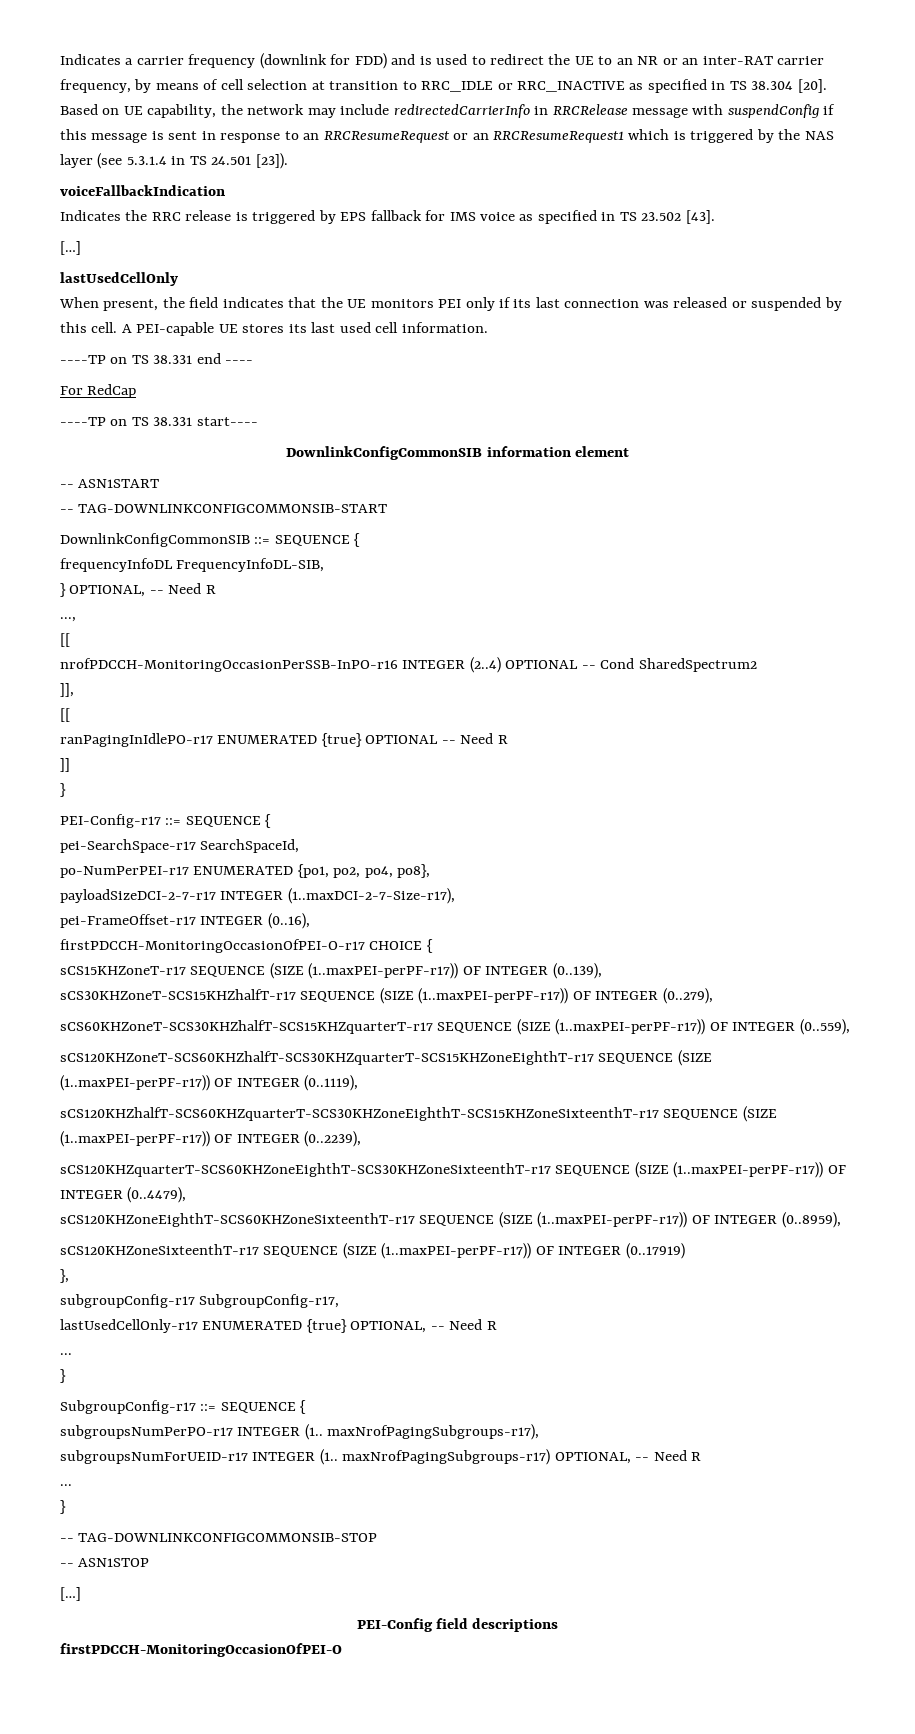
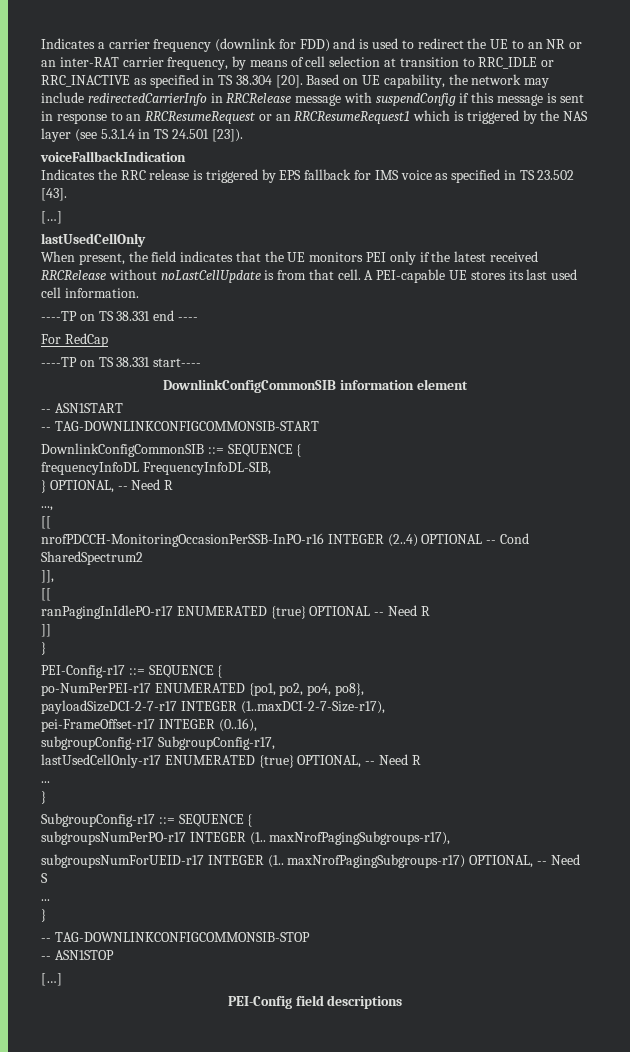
- When present, the field indicates that the UE monitors PEI only if its last connection was released or suspended by this cell.
+ When present, the field indicates that the UE monitors PEI only if the latest received RRCRelease without noLastCellUpdate is from that cell.
- pei-SearchSpace-r17 SearchSpaceId,
- firstPDCCH-MonitoringOccasionOfPEI-O-r17 CHOICE {
- sCS15KHZoneT-r17 SEQUENCE (SIZE (1..maxPEI-perPF-r17)) OF INTEGER (0..139),
- sCS30KHZoneT-SCS15KHZhalfT-r17 SEQUENCE (SIZE (1..maxPEI-perPF-r17)) OF INTEGER (0..279),
- sCS60KHZoneT-SCS30KHZhalfT-SCS15KHZquarterT-r17 SEQUENCE (SIZE (1..maxPEI-perPF-r17)) OF INTEGER (0..559),
- sCS120KHZoneT-SCS60KHZhalfT-SCS30KHZquarterT-SCS15KHZoneEighthT-r17 SEQUENCE (SIZE (1..maxPEI-perPF-r17)) OF INTEGER (0..1119),
- sCS120KHZhalfT-SCS60KHZquarterT-SCS30KHZoneEighthT-SCS15KHZoneSixteenthT-r17 SEQUENCE (SIZE (1..maxPEI-perPF-r17)) OF INTEGER (0..2239),
- sCS120KHZquarterT-SCS60KHZoneEighthT-SCS30KHZoneSixteenthT-r17 SEQUENCE (SIZE (1..maxPEI-perPF-r17)) OF INTEGER (0..4479),
- sCS120KHZoneEighthT-SCS60KHZoneSixteenthT-r17 SEQUENCE (SIZE (1..maxPEI-perPF-r17)) OF INTEGER (0..8959),
- sCS120KHZoneSixteenthT-r17 SEQUENCE (SIZE (1..maxPEI-perPF-r17)) OF INTEGER (0..17919)
- },
- subgroupsNumForUEID-r17 INTEGER (1.. maxNrofPagingSubgroups-r17) OPTIONAL, -- Need R
+ subgroupsNumForUEID-r17 INTEGER (1.. maxNrofPagingSubgroups-r17) OPTIONAL, -- Need S
- firstPDCCH-MonitoringOccasionOfPEI-O

